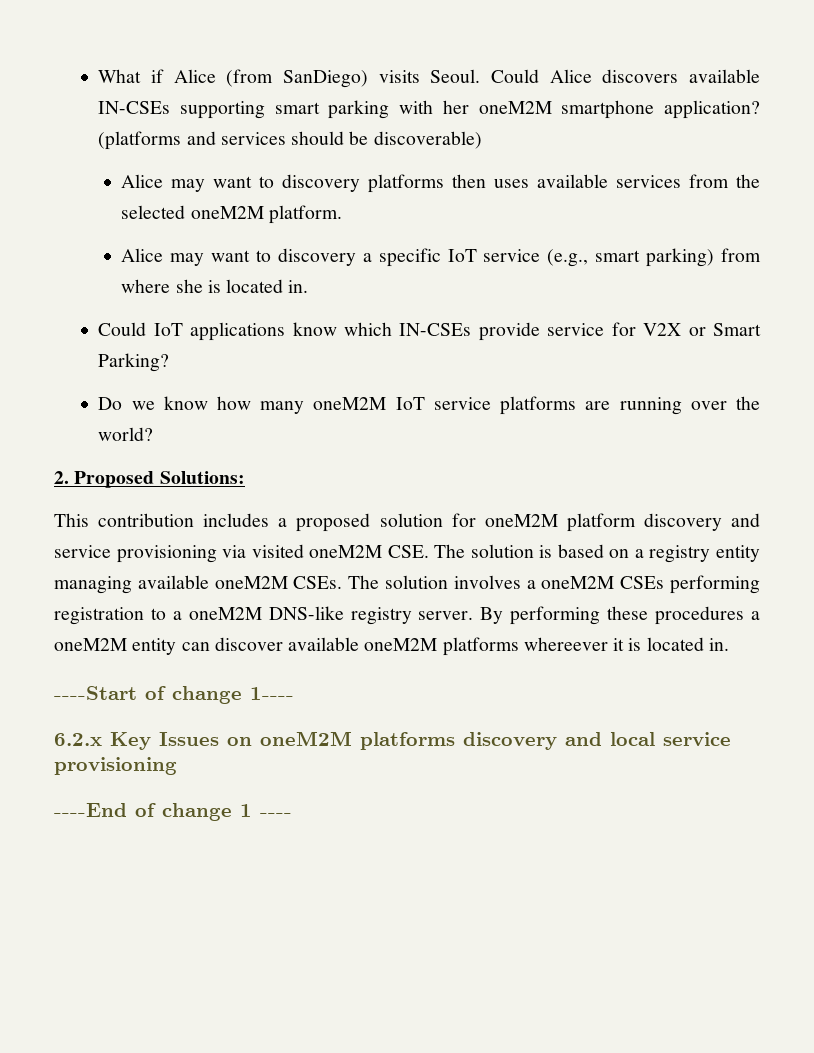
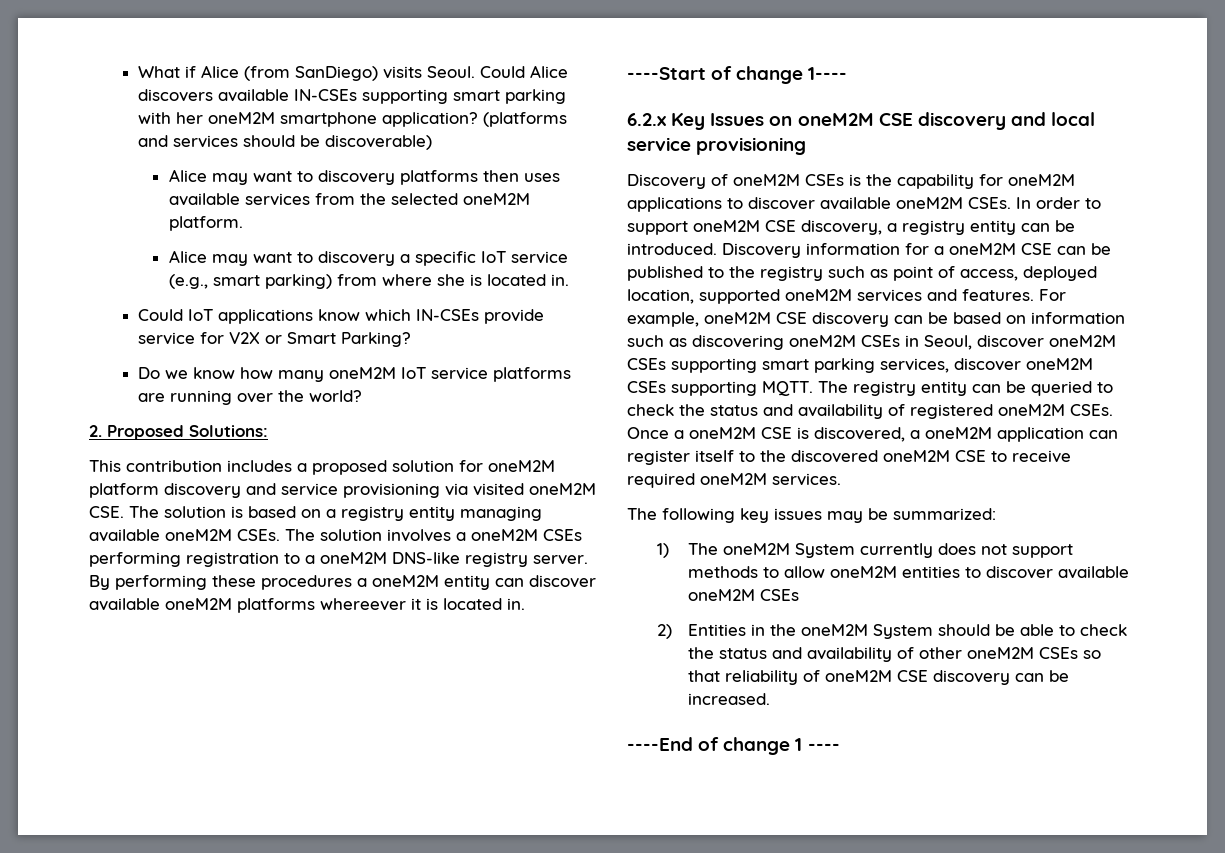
- 6.2.x Key Issues on oneM2M platforms discovery and local service provisioning
+ 6.2.x Key Issues on oneM2M CSE discovery and local service provisioning
+ Discovery of oneM2M CSEs is the capability for oneM2M applications to discover available oneM2M CSEs. In order to support oneM2M CSE discovery, a registry entity can be introduced. Discovery information for a oneM2M CSE can be published to the registry such as point of access, deployed location, supported oneM2M services and features. For example, oneM2M CSE discovery can be based on information such as discovering oneM2M CSEs in Seoul, discover oneM2M CSEs supporting smart parking services, discover oneM2M CSEs supporting MQTT. The registry entity can be queried to check the status and availability of registered oneM2M CSEs. Once a oneM2M CSE is discovered, a oneM2M application can register itself to the discovered oneM2M CSE to receive required oneM2M services.
+ The following key issues may be summarized:
+ 1) The oneM2M System currently does not support methods to allow oneM2M entities to discover available oneM2M CSEs
+ 2) Entities in the oneM2M System should be able to check the status and availability of other oneM2M CSEs so that reliability of oneM2M CSE discovery can be increased.

